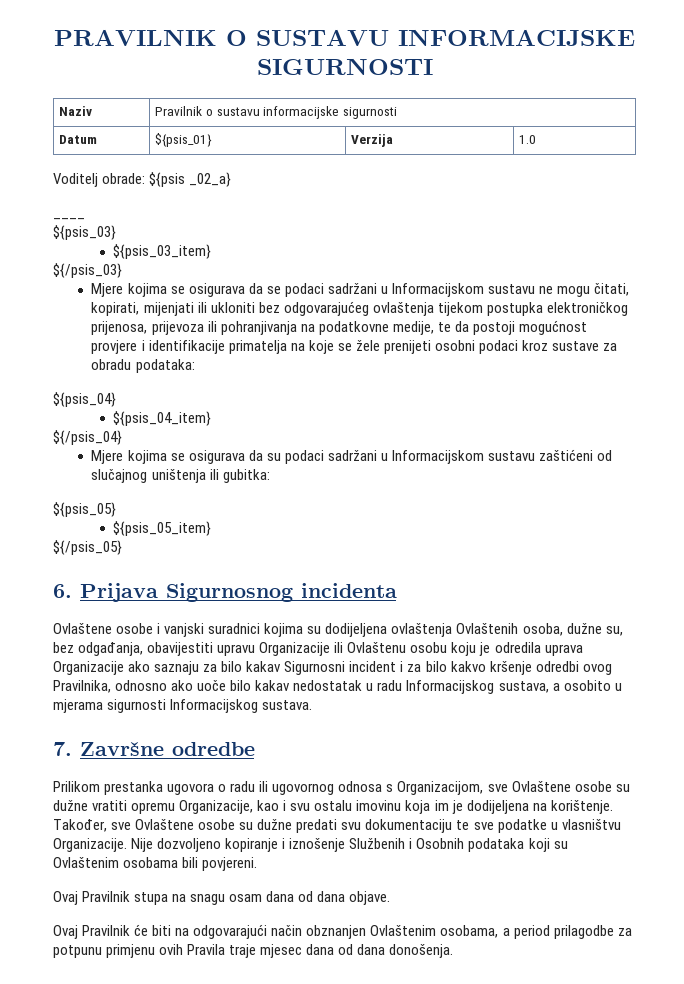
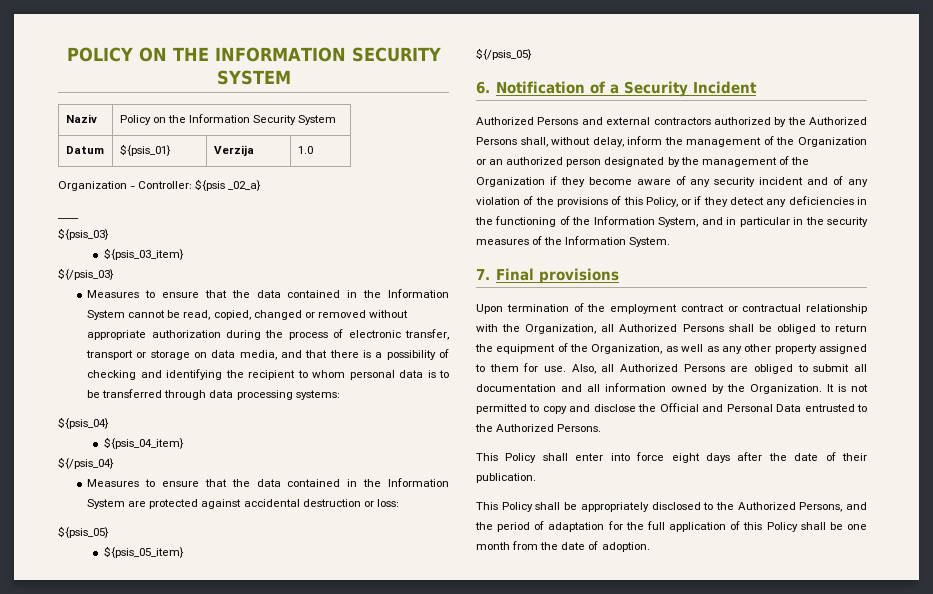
- PRAVILNIK O SUSTAVU INFORMACIJSKE SIGURNOSTI
- Naziv | Pravilnik o sustavu informacijske sigurnosti
+ POLICY ON THE INFORMATION SECURITY SYSTEM
+ Naziv | Policy on the Information Security System
- Voditelj obrade: ${psis _02_a}
+ Organization - Controller: ${psis _02_a}
- Mjere kojima se osigurava da se podaci sadržani u Informacijskom sustavu ne mogu čitati, kopirati, mijenjati ili ukloniti bez odgovarajućeg ovlaštenja tijekom postupka elektroničkog prijenosa, prijevoza ili pohranjivanja na podatkovne medije, te da postoji mogućnost provjere i identifikacije primatelja na koje se žele prenijeti osobni podaci kroz sustave za obradu podataka:
+ Measures to ensure that the data contained in the Information System cannot be read, copied, changed or removed without appropriate authorization during the process of electronic transfer, transport or storage on data media, and that there is a possibility of checking and identifying the recipient to whom personal data is to be transferred through data processing systems:
  ${psis_04}
  ${psis_04_item}
  ${/psis_04}
- Mjere kojima se osigurava da su podaci sadržani u Informacijskom sustavu zaštićeni od slučajnog uništenja ili gubitka:
+ Measures to ensure that the data contained in the Information System are protected against accidental destruction or loss:
  ${psis_05}
  ${psis_05_item}
  ${/psis_05}
- 6. Prijava Sigurnosnog incidenta
- Ovlaštene osobe i vanjski suradnici kojima su dodijeljena ovlaštenja Ovlaštenih osoba, dužne su, bez odgađanja, obavijestiti upravu Organizacije ili Ovlaštenu osobu koju je odredila uprava Organizacije ako saznaju za bilo kakav Sigurnosni incident i za bilo kakvo kršenje odredbi ovog Pravilnika, odnosno ako uoče bilo kakav nedostatak u radu Informacijskog sustava, a osobito u mjerama sigurnosti Informacijskog sustava.
- 7. Završne odredbe
- Prilikom prestanka ugovora o radu ili ugovornog odnosa s Organizacijom, sve Ovlaštene osobe su dužne vratiti opremu Organizacije, kao i svu ostalu imovinu koja im je dodijeljena na korištenje. Također, sve Ovlaštene osobe su dužne predati svu dokumentaciju te sve podatke u vlasništvu Organizacije. Nije dozvoljeno kopiranje i iznošenje Službenih i Osobnih podataka koji su Ovlaštenim osobama bili povjereni.
- Ovaj Pravilnik stupa na snagu osam dana od dana objave.
- Ovaj Pravilnik će biti na odgovarajući način obznanjen Ovlaštenim osobama, a period prilagodbe za potpunu primjenu ovih Pravila traje mjesec dana od dana donošenja.
+ 6. Notification of a Security Incident
+ Authorized Persons and external contractors authorized by the Authorized Persons shall, without delay, inform the management of the Organization or an authorized person designated by the management of the Organization if they become aware of any security incident and of any violation of the provisions of this Policy, or if they detect any deficiencies in the functioning of the Information System, and in particular in the security measures of the Information System.
+ 7. Final provisions
+ Upon termination of the employment contract or contractual relationship with the Organization, all Authorized Persons shall be obliged to return the equipment of the Organization, as well as any other property assigned to them for use. Also, all Authorized Persons are obliged to submit all documentation and all information owned by the Organization. It is not permitted to copy and disclose the Official and Personal Data entrusted to the Authorized Persons.
+ This Policy shall enter into force eight days after the date of their publication.
+ This Policy shall be appropriately disclosed to the Authorized Persons, and the period of adaptation for the full application of this Policy shall be one month from the date of adoption.

